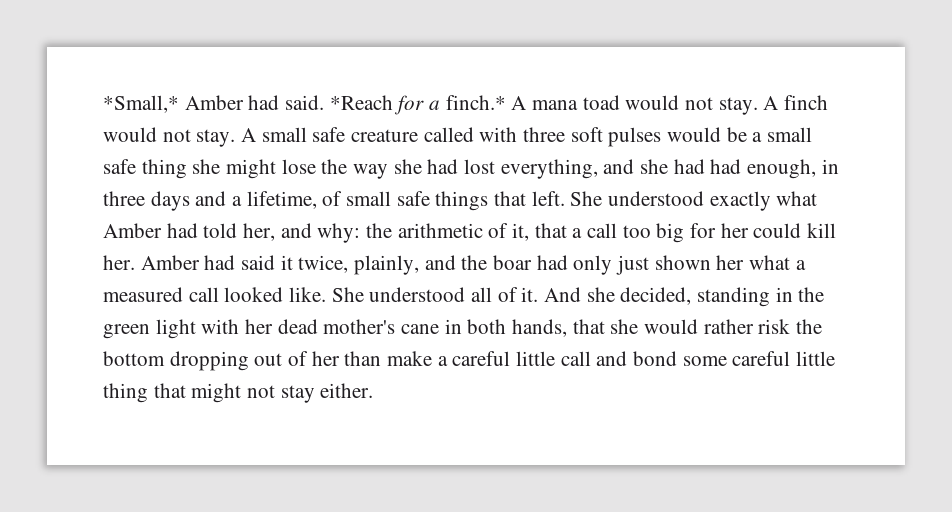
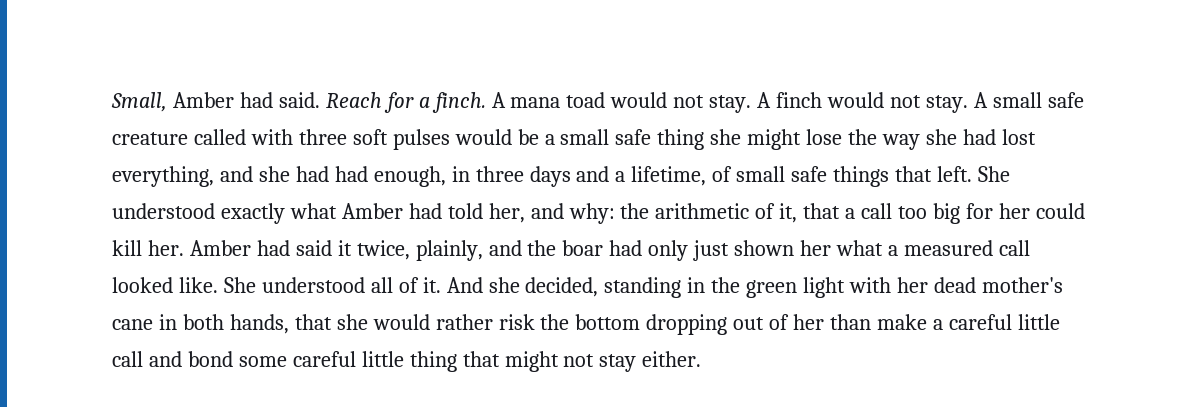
- *Small,* Amber had said.
+ Small, Amber had said.
- *Reach for a finch.* A mana toad would not stay.
+ Reach for a finch. A mana toad would not stay.

